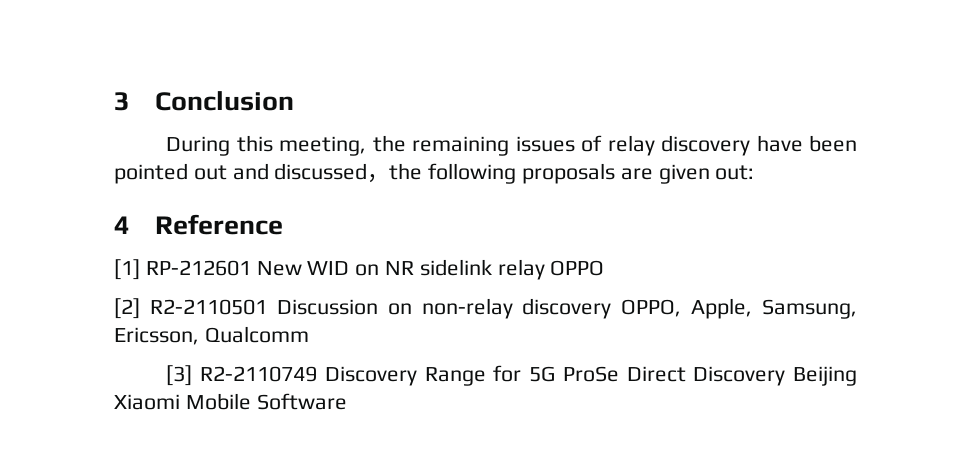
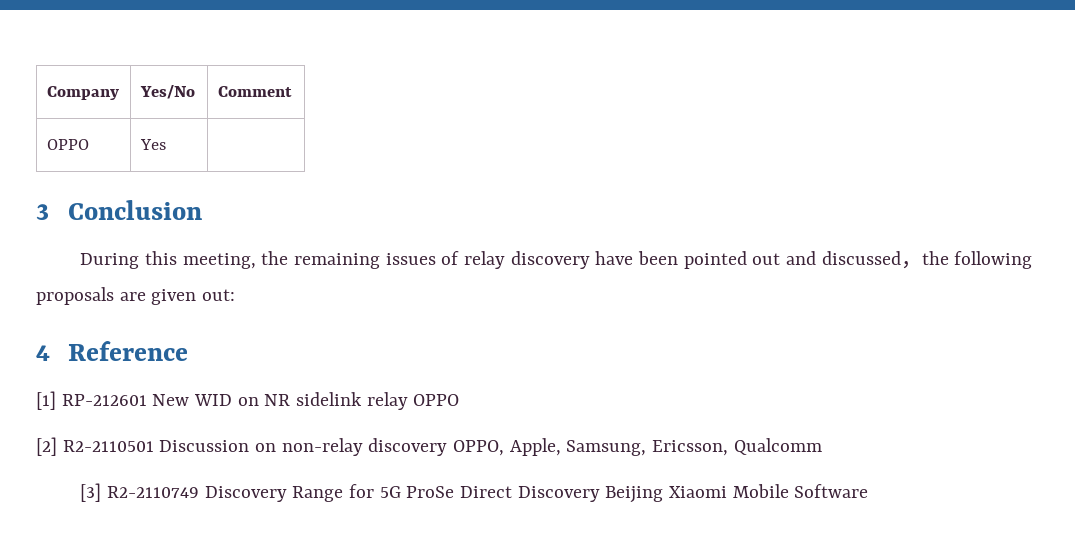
+ Company | Yes/No | Comment
+ OPPO | Yes |

